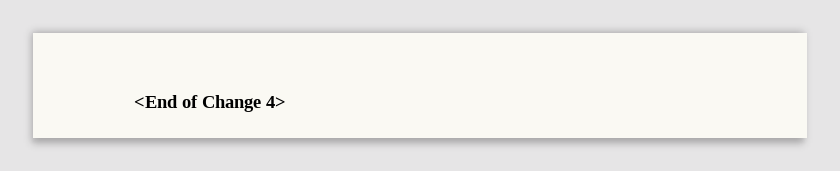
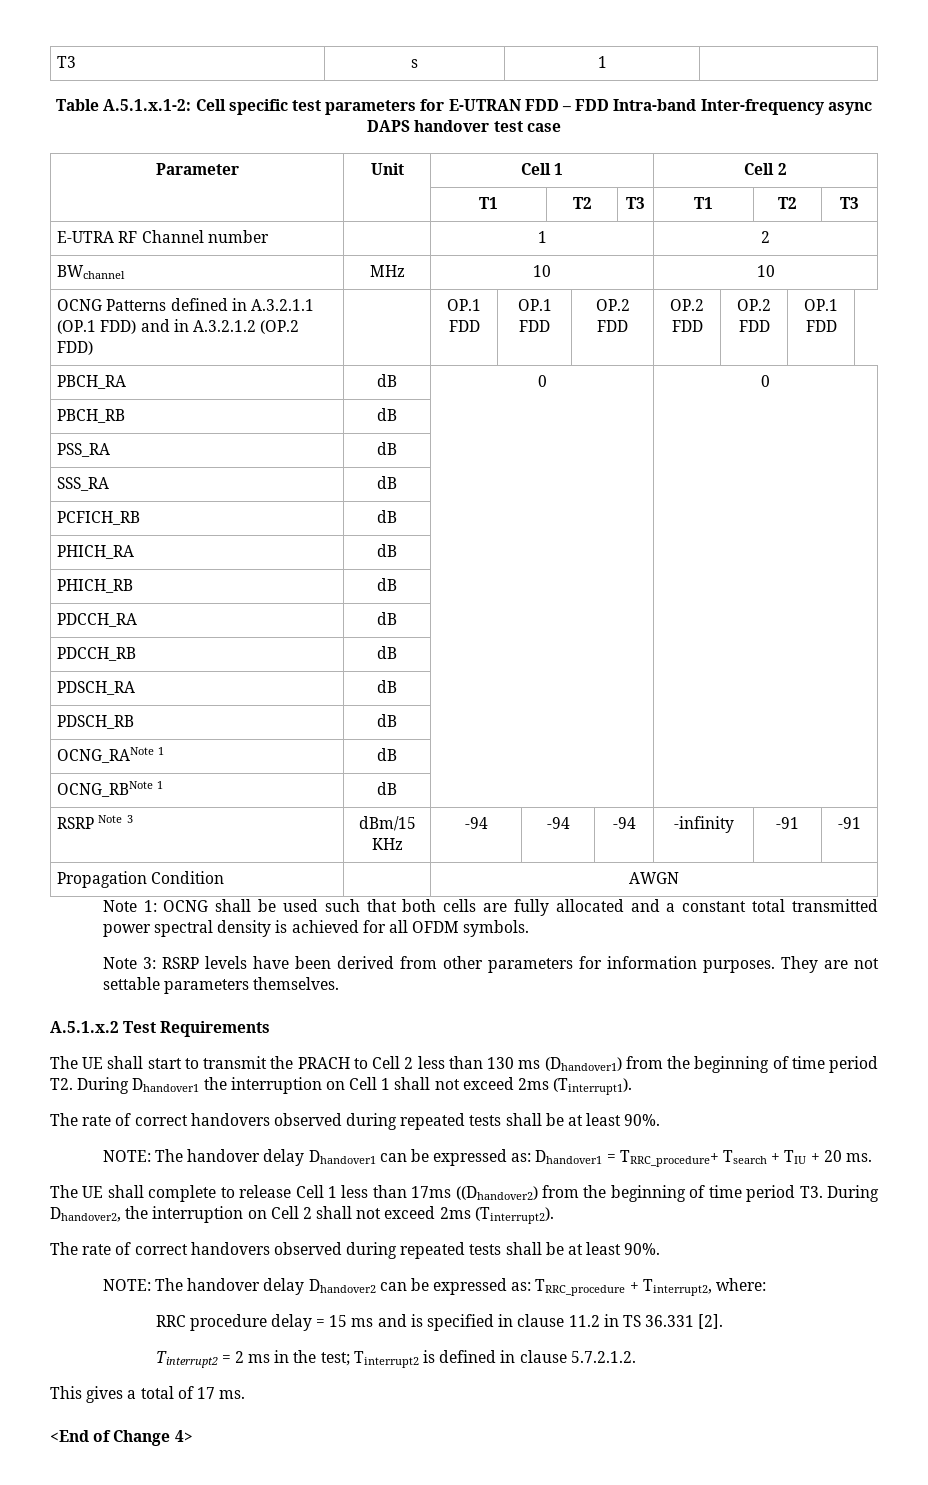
+ T3 | s | 1 |
+ Table A.5.1.x.1-2: Cell specific test parameters for E-UTRAN FDD – FDD Intra-band Inter-frequency async DAPS handover test case
+ Parameter | Unit | Cell 1 | Cell 2
+ | | T1 | T2 | T3 | T1 | T2 | T3
+ E-UTRA RF Channel number | | 1 | 2
+ BWchannel | MHz | 10 | 10
+ OCNG Patterns defined in A.3.2.1.1 (OP.1 FDD) and in A.3.2.1.2 (OP.2 FDD) | | OP.1 FDD | OP.1 FDD | OP.2 FDD | OP.2 FDD | OP.2 FDD | OP.1 FDD
+ PBCH_RA | dB | 0 | 0
+ PBCH_RB | dB | |
+ PSS_RA | dB | |
+ SSS_RA | dB | |
+ PCFICH_RB | dB | |
+ PHICH_RA | dB | |
+ PHICH_RB | dB | |
+ PDCCH_RA | dB | |
+ PDCCH_RB | dB | |
+ PDSCH_RA | dB | |
+ PDSCH_RB | dB | |
+ OCNG_RANote 1 | dB | |
+ OCNG_RBNote 1 | dB | |
+ RSRP Note 3 | dBm/15 KHz | -94 | -94 | -94 | -infinity | -91 | -91
+ Propagation Condition | | AWGN
+ Note 1: OCNG shall be used such that both cells are fully allocated and a constant total transmitted power spectral density is achieved for all OFDM symbols.
+ Note 3: RSRP levels have been derived from other parameters for information purposes. They are not settable parameters themselves.
+ A.5.1.x.2 Test Requirements
+ The UE shall start to transmit the PRACH to Cell 2 less than 130 ms (Dhandover1) from the beginning of time period T2. During Dhandover1 the interruption on Cell 1 shall not exceed 2ms (Tinterrupt1).
+ The rate of correct handovers observed during repeated tests shall be at least 90%.
+ NOTE: The handover delay Dhandover1 can be expressed as: Dhandover1 = TRRC_procedure+ Tsearch + TIU + 20 ms.
+ The UE shall complete to release Cell 1 less than 17ms ((Dhandover2) from the beginning of time period T3. During Dhandover2, the interruption on Cell 2 shall not exceed 2ms (Tinterrupt2).
+ The rate of correct handovers observed during repeated tests shall be at least 90%.
+ NOTE: The handover delay Dhandover2 can be expressed as: TRRC_procedure + Tinterrupt2, where:
+ RRC procedure delay = 15 ms and is specified in clause 11.2 in TS 36.331 [2].
+ Tinterrupt2 = 2 ms in the test; Tinterrupt2 is defined in clause 5.7.2.1.2.
+ This gives a total of 17 ms.

